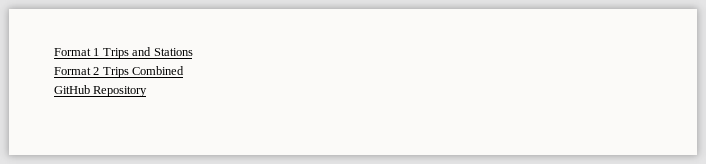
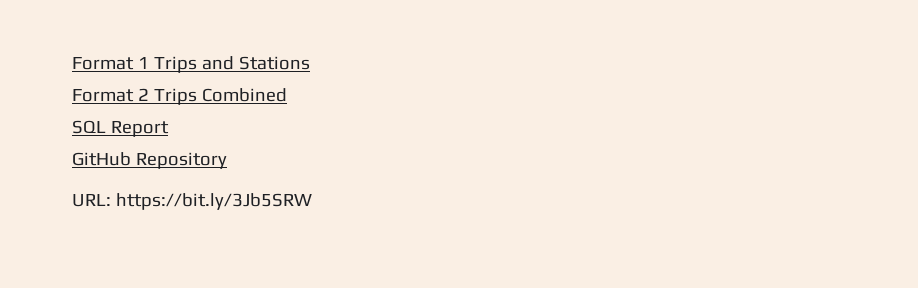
+ SQL Report
+ URL: https://bit.ly/3Jb5SRW

